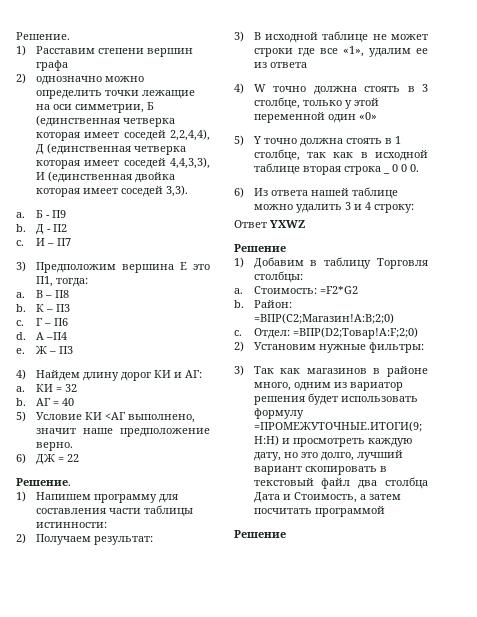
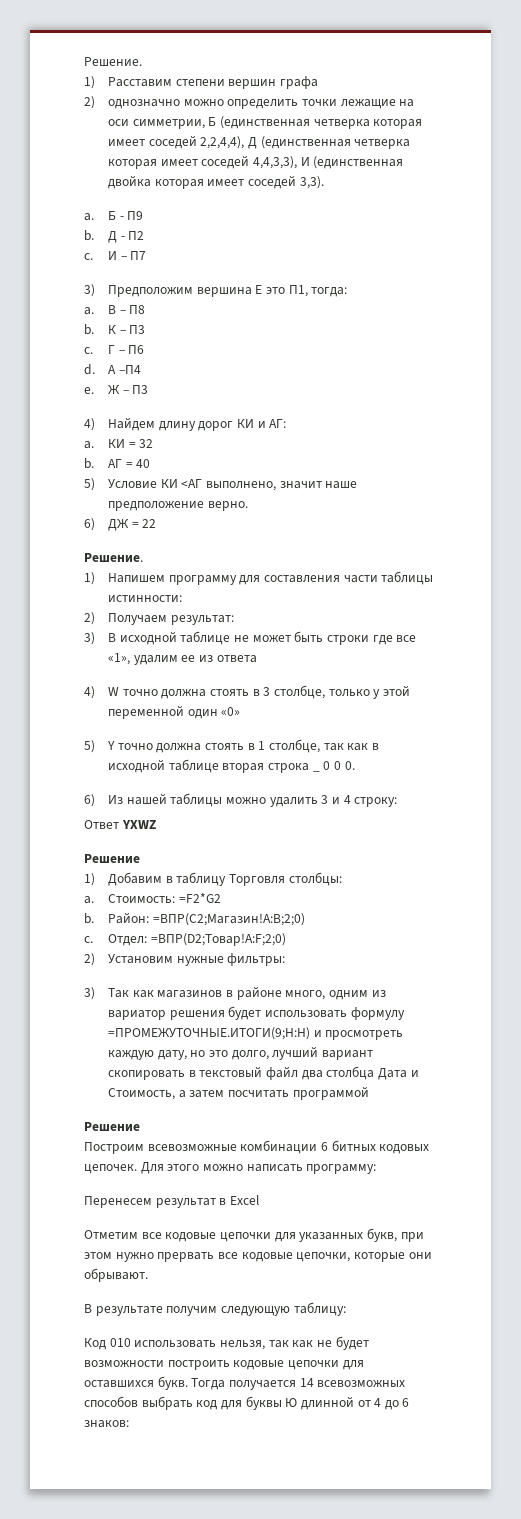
- 3) В исходной таблице не может строки где все «1», удалим ее из ответа
+ 3) В исходной таблице не может быть строки где все «1», удалим ее из ответа
- 6) Из ответа нашей таблице можно удалить 3 и 4 строку:
+ 6) Из нашей таблицы можно удалить 3 и 4 строку:
+ Построим всевозможные комбинации 6 битных кодовых цепочек. Для этого можно написать программу:
+ Перенесем результат в Excel
+ Отметим все кодовые цепочки для указанных букв, при этом нужно прервать все кодовые цепочки, которые они обрывают.
+ В результате получим следующую таблицу:
+ Код 010 использовать нельзя, так как не будет возможности построить кодовые цепочки для оставшихся букв. Тогда получается 14 всевозможных способов выбрать код для буквы Ю длинной от 4 до 6 знаков:

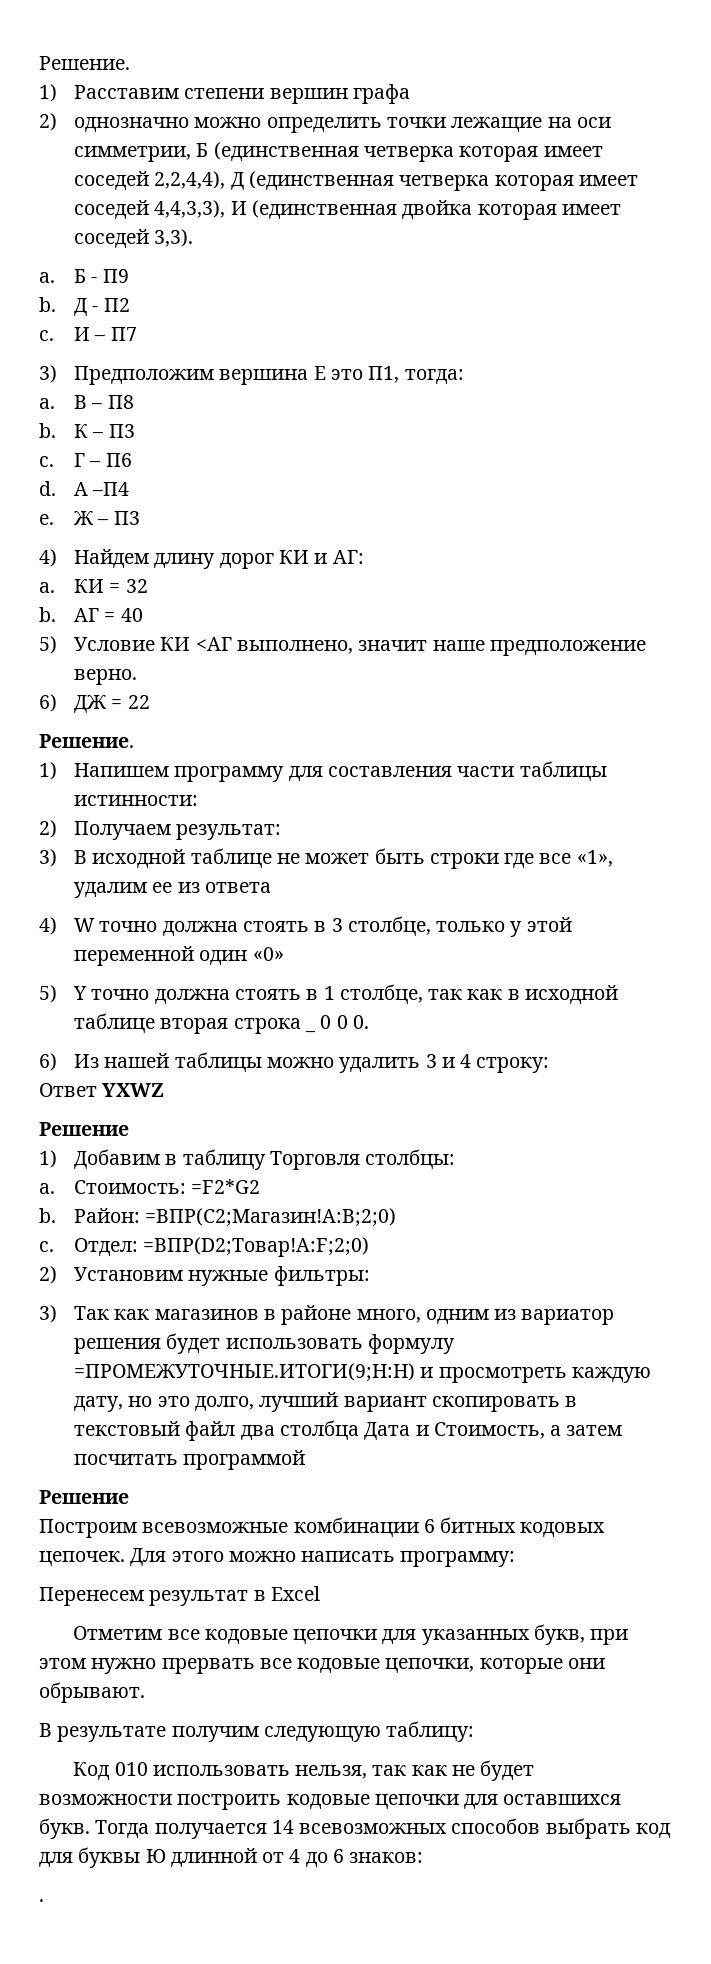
+ .

